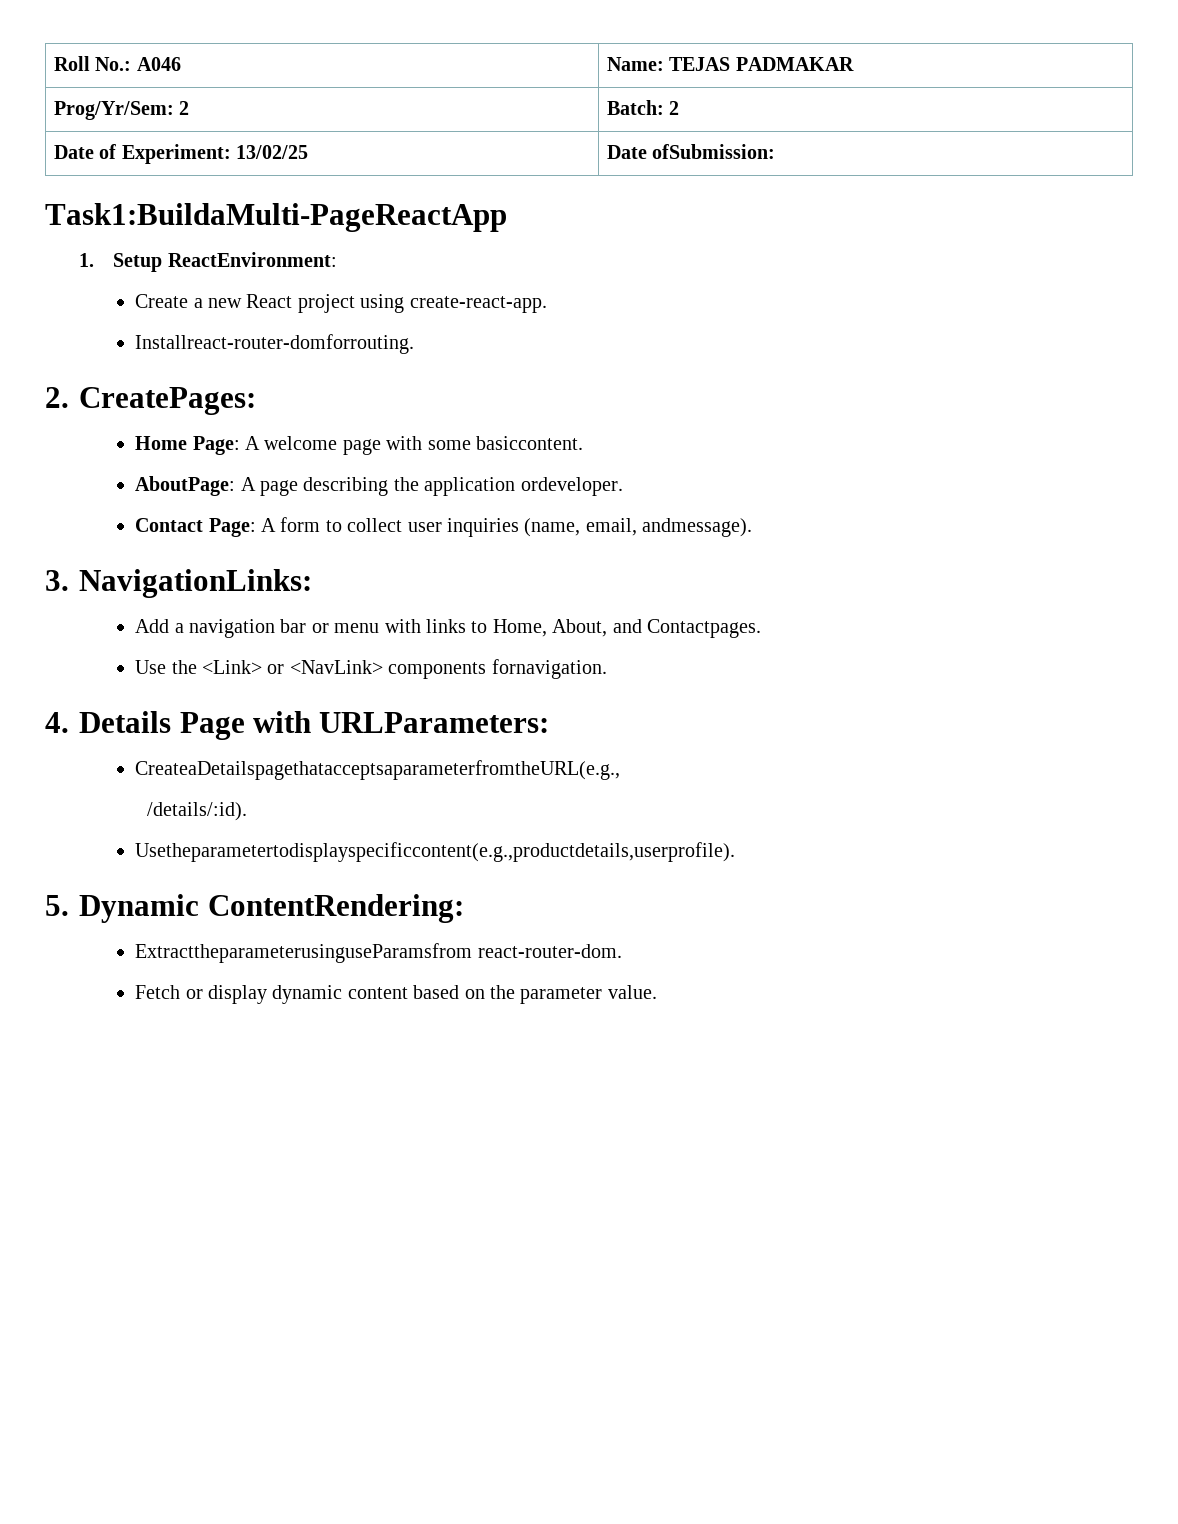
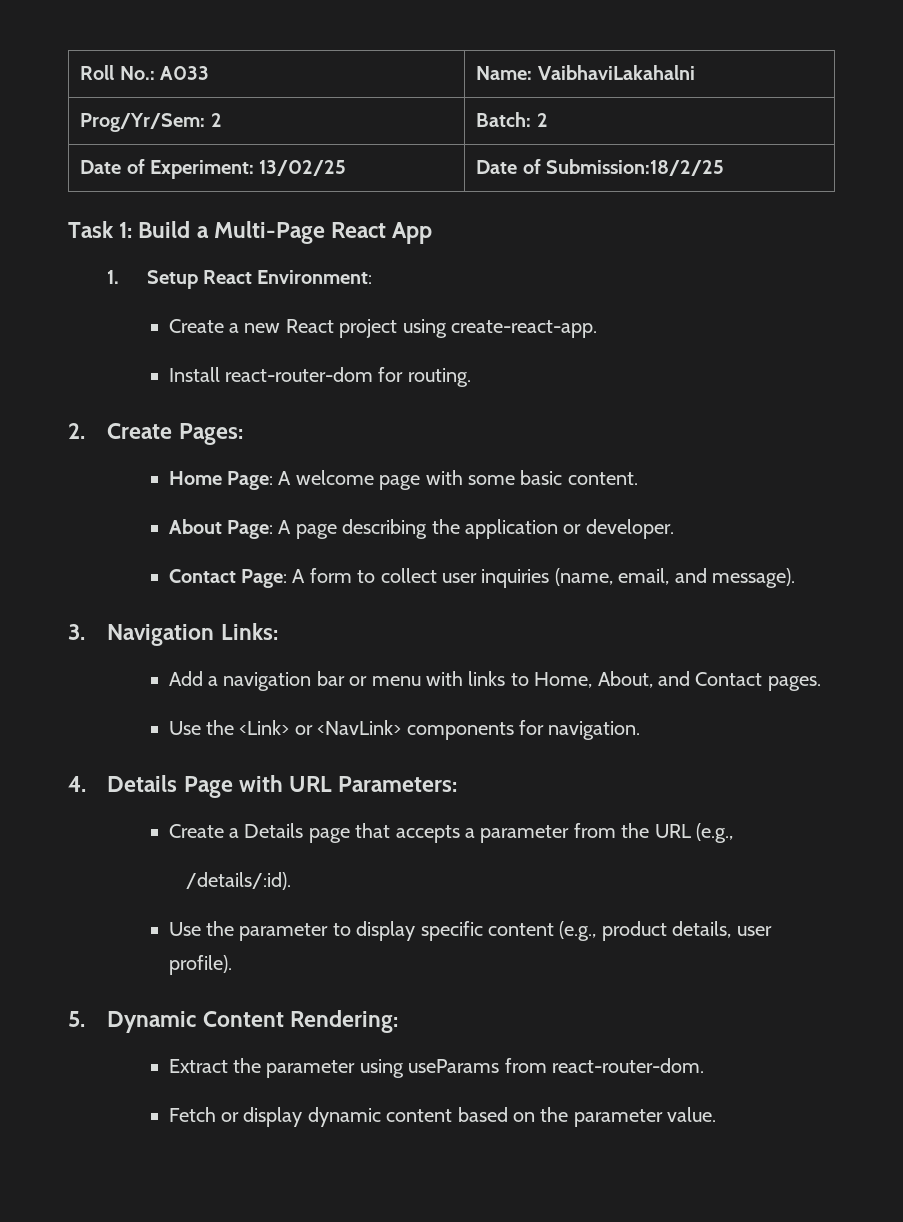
- Roll No.: A046 | Name: TEJAS PADMAKAR
+ Roll No.: A033 | Name: VaibhaviLakahalni
- Date of Experiment: 13/02/25 | Date ofSubmission:
- Task1:BuildaMulti-PageReactApp
+ Date of Experiment: 13/02/25 | Date of Submission:18/2/25
+ Task 1: Build a Multi-Page React App
- 1. Setup ReactEnvironment:
+ 1. Setup React Environment:
- Installreact-router-domforrouting.
+ Install react-router-dom for routing.
- 2. CreatePages:
+ 2. Create Pages:
- Home Page: A welcome page with some basiccontent.
- AboutPage: A page describing the application ordeveloper.
+ Home Page: A welcome page with some basic content.
+ About Page: A page describing the application or developer.
- Contact Page: A form to collect user inquiries (name, email, andmessage).
+ Contact Page: A form to collect user inquiries (name, email, and message).
- 3. NavigationLinks:
+ 3. Navigation Links:
- Add a navigation bar or menu with links to Home, About, and Contactpages.
+ Add a navigation bar or menu with links to Home, About, and Contact pages.
- Use the <Link> or <NavLink> components fornavigation.
+ Use the <Link> or <NavLink> components for navigation.
- 4. Details Page with URLParameters:
- CreateaDetailspagethatacceptsaparameterfromtheURL(e.g.,
+ 4. Details Page with URL Parameters:
+ Create a Details page that accepts a parameter from the URL (e.g.,
  /details/:id).
- Usetheparametertodisplayspecificcontent(e.g.,productdetails,userprofile).
- 5. Dynamic ContentRendering:
- ExtracttheparameterusinguseParamsfrom react-router-dom.
+ Use the parameter to display specific content (e.g., product details, user profile).
+ 5. Dynamic Content Rendering:
+ Extract the parameter using useParams from react-router-dom.

